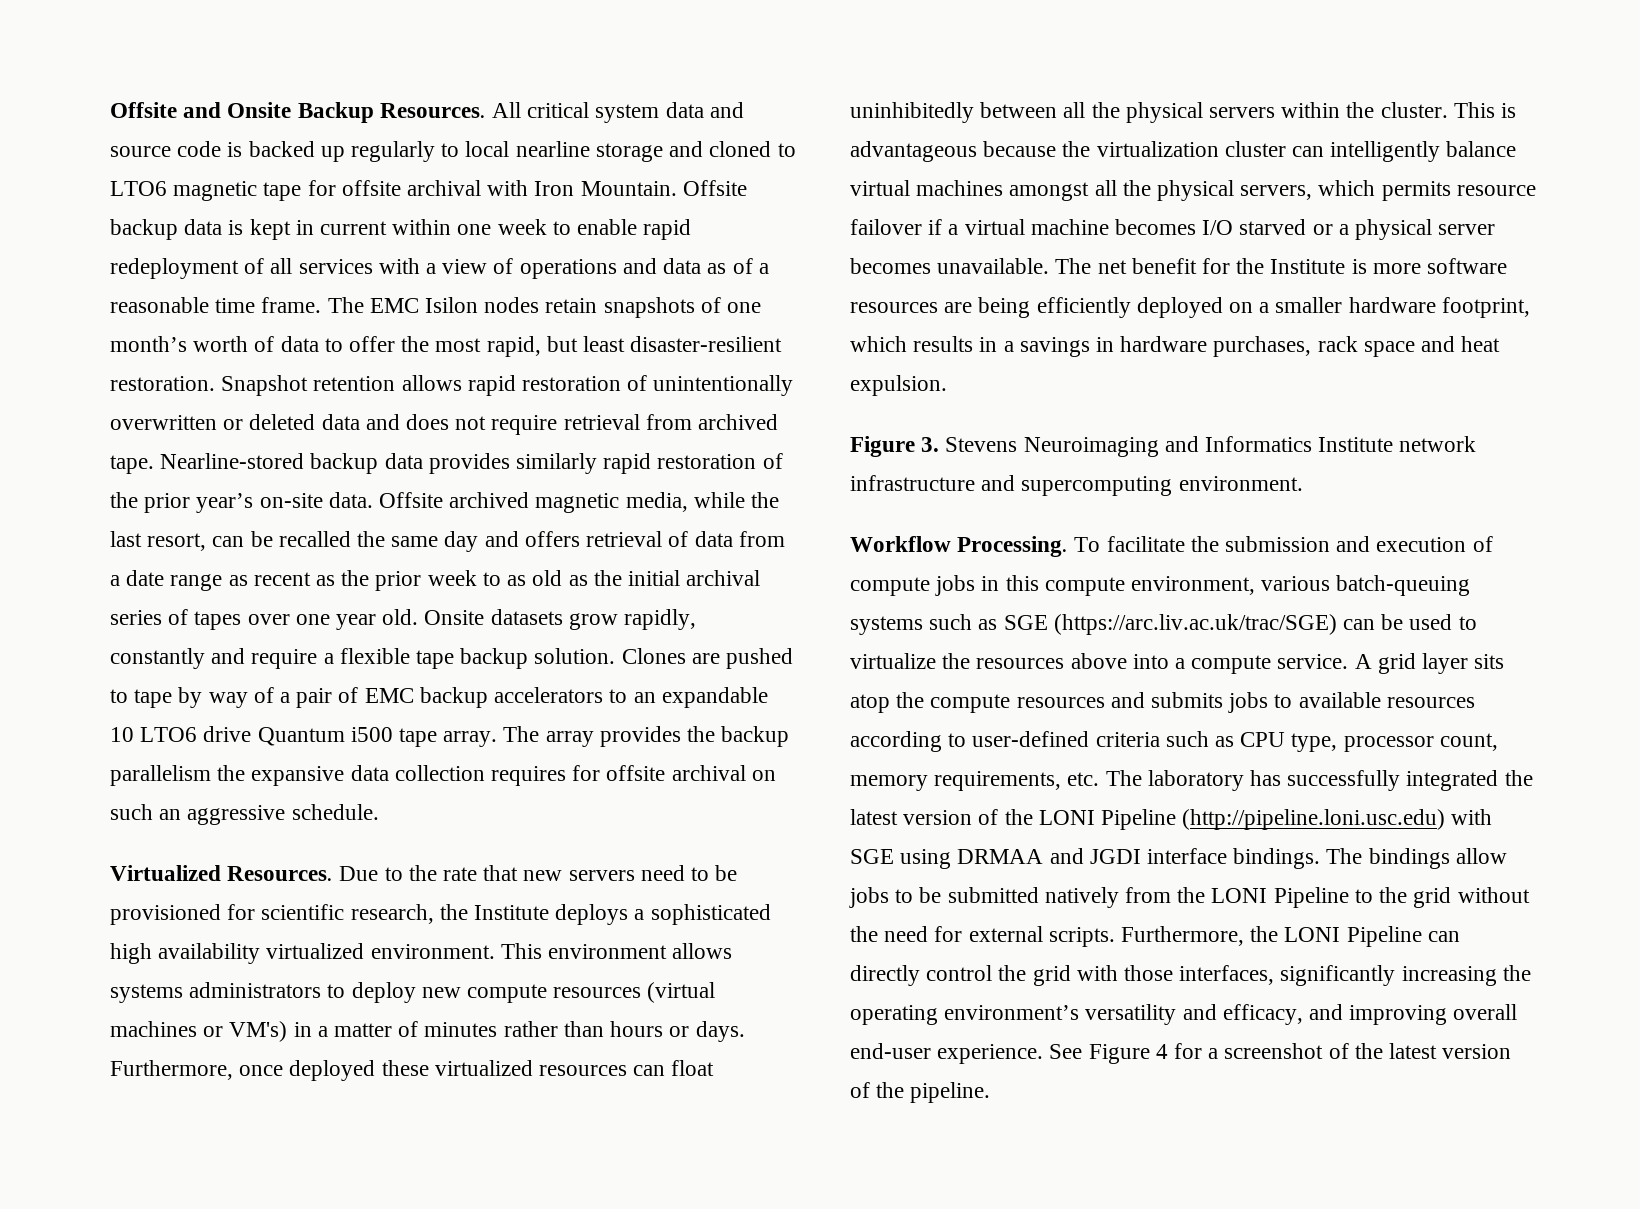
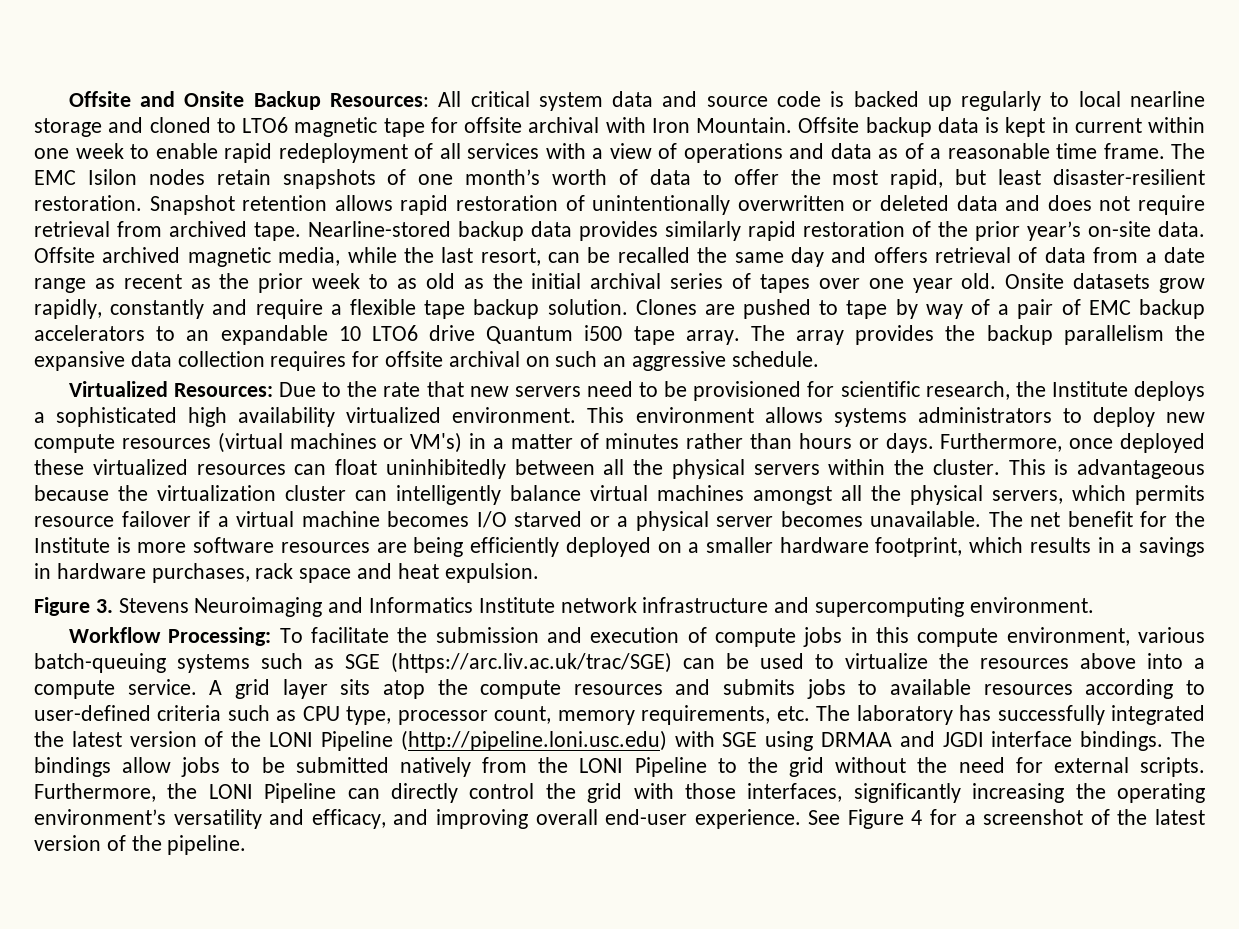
- Offsite and Onsite Backup Resources. All critical system data and source code is backed up regularly to local nearline storage and cloned to LTO6 magnetic tape for offsite archival with Iron Mountain.
+ Offsite and Onsite Backup Resources: All critical system data and source code is backed up regularly to local nearline storage and cloned to LTO6 magnetic tape for offsite archival with Iron Mountain.
- Virtualized Resources. Due to the rate that new servers need to be provisioned for scientific research, the Institute deploys a sophisticated high availability virtualized environment.
+ Virtualized Resources: Due to the rate that new servers need to be provisioned for scientific research, the Institute deploys a sophisticated high availability virtualized environment.
- Workflow Processing. To facilitate the submission and execution of compute jobs in this compute environment, various batch-queuing systems such as SGE (https://arc.liv.ac.uk/trac/SGE) can be used to virtualize the resources above into a compute service.
+ Workflow Processing: To facilitate the submission and execution of compute jobs in this compute environment, various batch-queuing systems such as SGE (https://arc.liv.ac.uk/trac/SGE) can be used to virtualize the resources above into a compute service.

